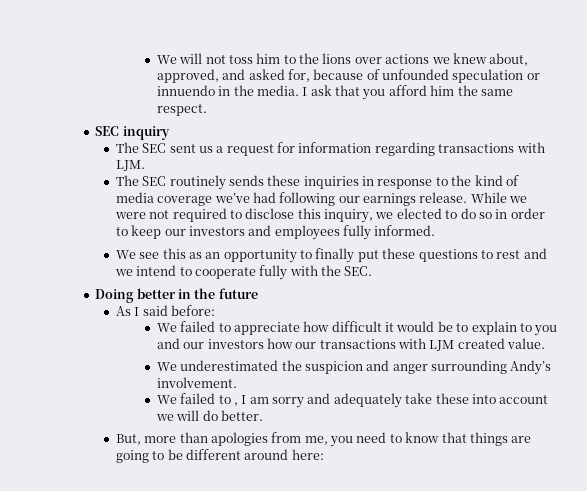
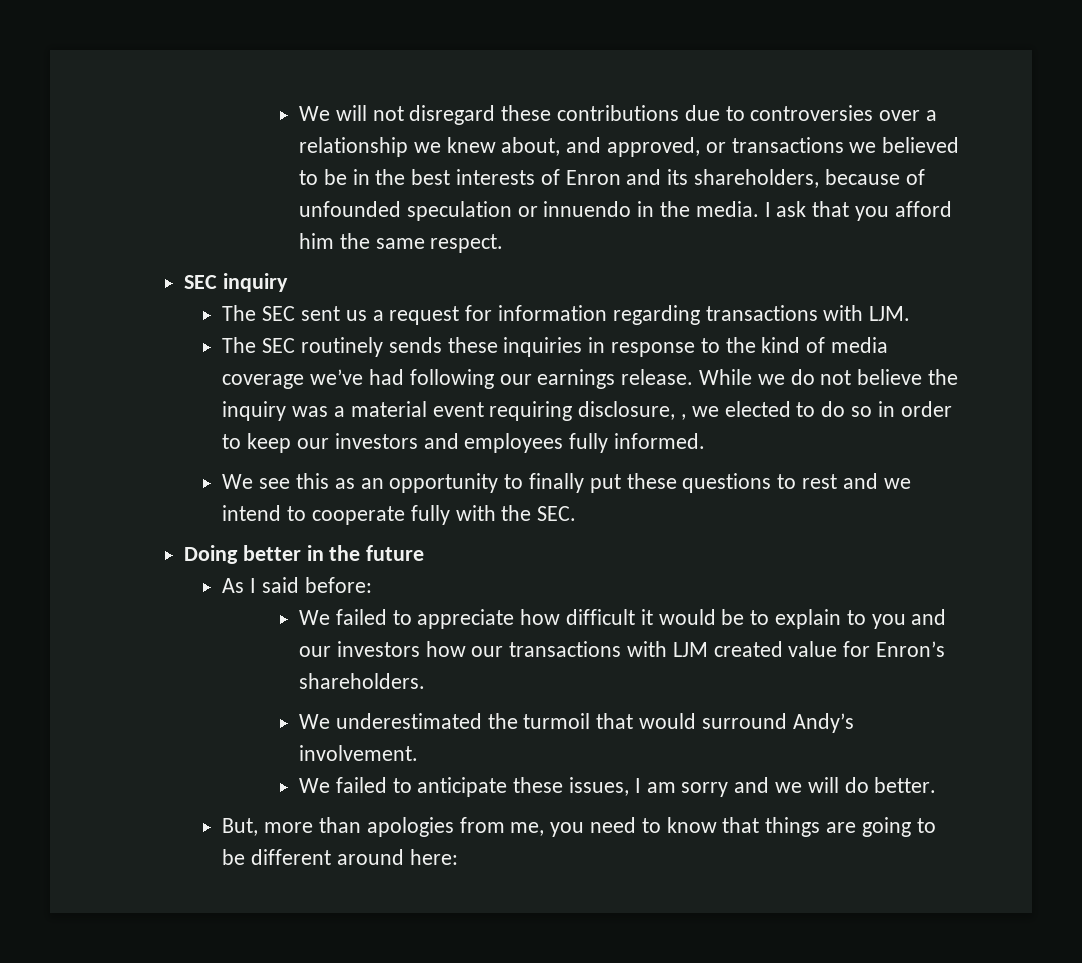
- We will not toss him to the lions over actions we knew about, approved, and asked for, because of unfounded speculation or innuendo in the media.
+ We will not disregard these contributions due to controversies over a relationship we knew about, and approved, or transactions we believed to be in the best interests of Enron and its shareholders, because of unfounded speculation or innuendo in the media.
- While we were not required to disclose this inquiry, we elected to do so in order to keep our investors and employees fully informed.
+ While we do not believe the inquiry was a material event requiring disclosure, , we elected to do so in order to keep our investors and employees fully informed.
- We failed to appreciate how difficult it would be to explain to you and our investors how our transactions with LJM created value.
+ We failed to appreciate how difficult it would be to explain to you and our investors how our transactions with LJM created value for Enron’s shareholders.
- We underestimated the suspicion and anger surrounding Andy’s involvement.
+ We underestimated the turmoil that would surround Andy’s involvement.
- We failed to , I am sorry and adequately take these into account we will do better.
+ We failed to anticipate these issues, I am sorry and we will do better.

